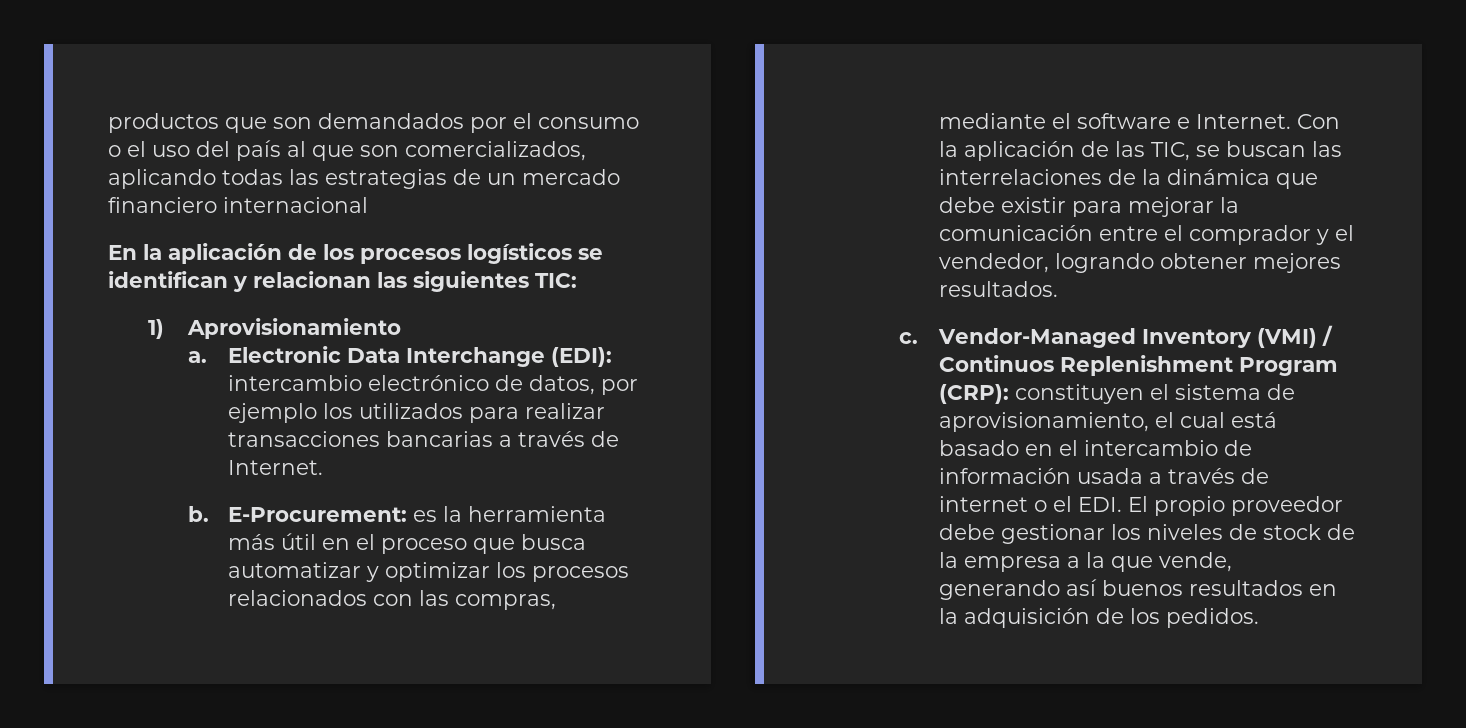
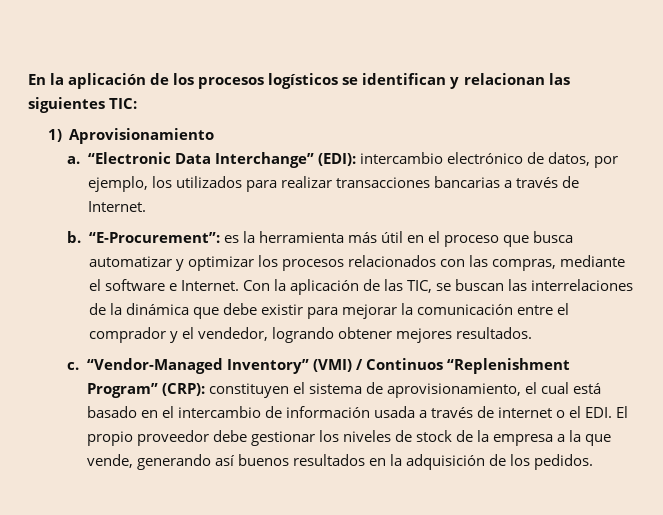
- productos que son demandados por el consumo o el uso del país al que son comercializados, aplicando todas las estrategias de un mercado financiero internacional
- Electronic Data Interchange (EDI): intercambio electrónico de datos, por ejemplo los utilizados para realizar transacciones bancarias a través de Internet.
+ “Electronic Data Interchange” (EDI): intercambio electrónico de datos, por ejemplo, los utilizados para realizar transacciones bancarias a través de Internet.
- E-Procurement: es la herramienta más útil en el proceso que busca automatizar y optimizar los procesos relacionados con las compras, mediante el software e Internet.
+ “E-Procurement”: es la herramienta más útil en el proceso que busca automatizar y optimizar los procesos relacionados con las compras, mediante el software e Internet.
- Vendor-Managed Inventory (VMI) / Continuos Replenishment Program (CRP): constituyen el sistema de aprovisionamiento, el cual está basado en el intercambio de información usada a través de internet o el EDI. El propio proveedor debe gestionar los niveles de stock de la empresa a la que vende, generando así buenos resultados en la adquisición de los pedidos.
+ “Vendor-Managed Inventory” (VMI) / Continuos “Replenishment Program” (CRP): constituyen el sistema de aprovisionamiento, el cual está basado en el intercambio de información usada a través de internet o el EDI. El propio proveedor debe gestionar los niveles de stock de la empresa a la que vende, generando así buenos resultados en la adquisición de los pedidos.

